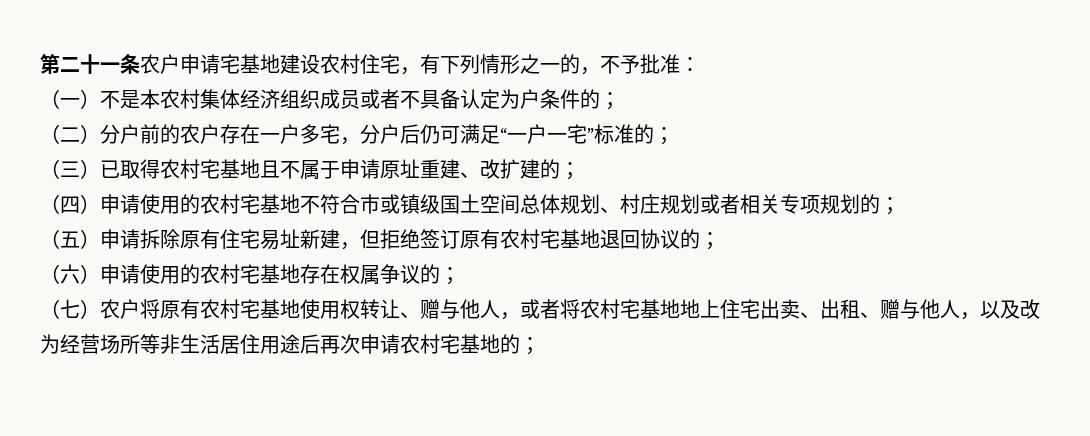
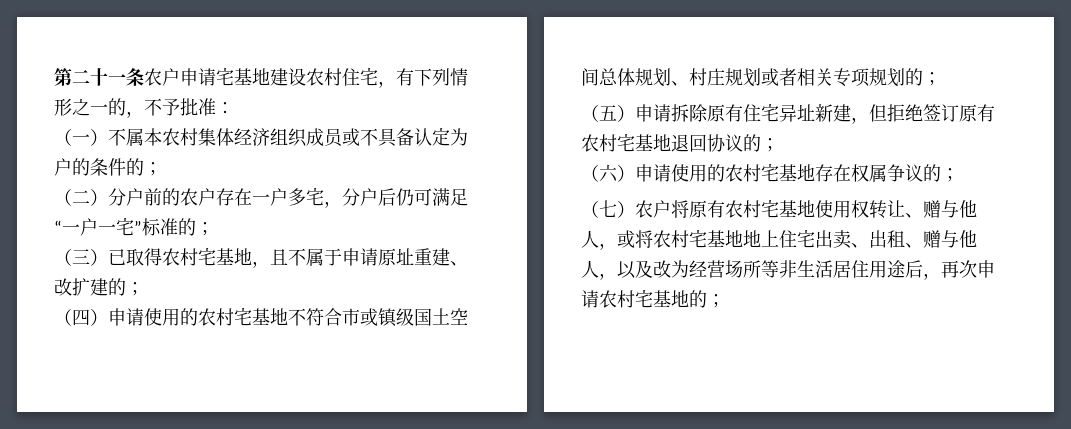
- （一）不是本农村集体经济组织成员或者不具备认定为户条件的；
+ （一）不属本农村集体经济组织成员或不具备认定为户的条件的；
- （三）已取得农村宅基地且不属于申请原址重建、改扩建的；
+ （三）已取得农村宅基地，且不属于申请原址重建、改扩建的；
- （五）申请拆除原有住宅易址新建，但拒绝签订原有农村宅基地退回协议的；
+ （五）申请拆除原有住宅异址新建，但拒绝签订原有农村宅基地退回协议的；
- （七）农户将原有农村宅基地使用权转让、赠与他人，或者将农村宅基地地上住宅出卖、出租、赠与他人，以及改为经营场所等非生活居住用途后再次申请农村宅基地的；
+ （七）农户将原有农村宅基地使用权转让、赠与他人，或将农村宅基地地上住宅出卖、出租、赠与他人，以及改为经营场所等非生活居住用途后，再次申请农村宅基地的；

